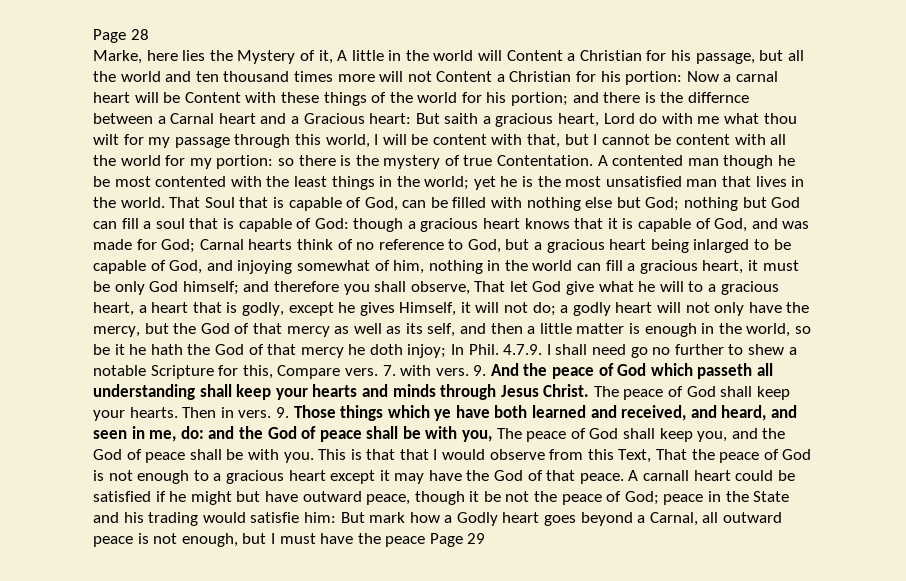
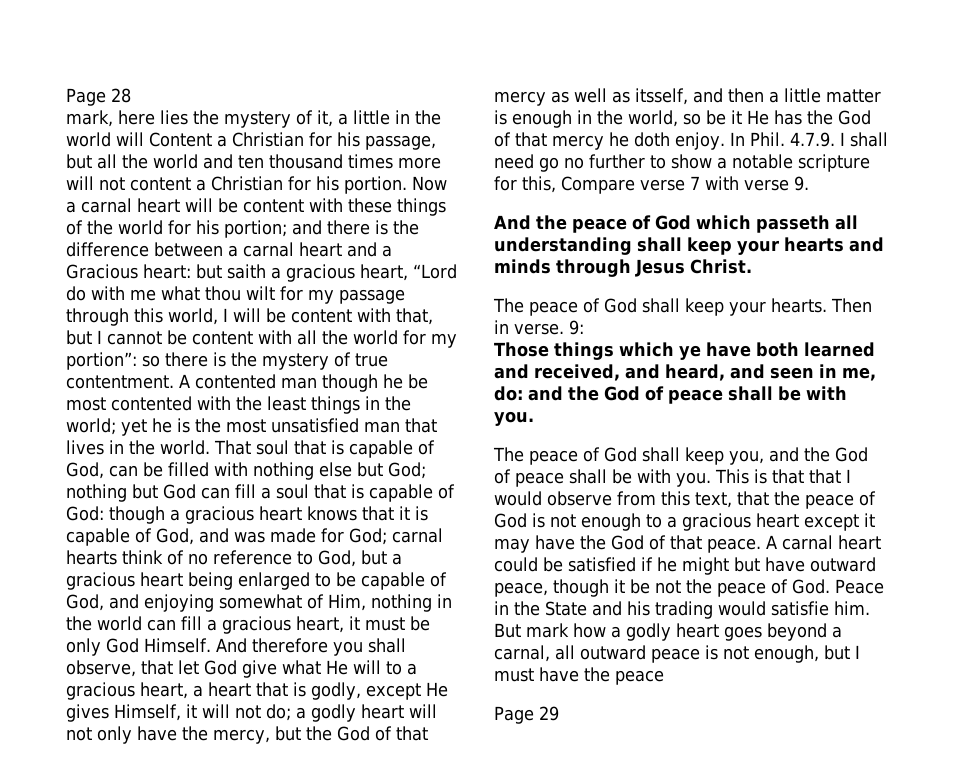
- Marke, here lies the Mystery of it, A little in the world will Content a Christian for his passage, but all the world and ten thousand times more will not Content a Christian for his portion:
+ mark, here lies the mystery of it, a little in the world will Content a Christian for his passage, but all the world and ten thousand times more will not content a Christian for his portion.
- Now a carnal heart will be Content with these things of the world for his portion;
+ Now a carnal heart will be content with these things of the world for his portion;
- and there is the differnce between a Carnal heart and a Gracious heart:
+ and there is the difference between a carnal heart and a Gracious heart:
- But saith a gracious heart, Lord do with me what thou wilt for my passage through this world, I will be content with that, but I cannot be content with all the world for my portion:
+ but saith a gracious heart, “Lord do with me what thou wilt for my passage through this world, I will be content with that, but I cannot be content with all the world for my portion”:
- so there is the mystery of true Contentation.
+ so there is the mystery of true contentment.
- That Soul that is capable of God, can be filled with nothing else but God;
+ That soul that is capable of God, can be filled with nothing else but God;
- Carnal hearts think of no reference to God, but a gracious heart being inlarged to be capable of God, and injoying somewhat of him, nothing in the world can fill a gracious heart, it must be only God himself; and therefore you shall observe, That let God give what he will to a gracious heart, a heart that is godly, except he gives Himself, it will not do;
+ carnal hearts think of no reference to God, but a gracious heart being enlarged to be capable of God, and enjoying somewhat of Him, nothing in the world can fill a gracious heart, it must be only God Himself. And therefore you shall observe, that let God give what He will to a gracious heart, a heart that is godly, except He gives Himself, it will not do;
- a godly heart will not only have the mercy, but the God of that mercy as well as its self, and then a little matter is enough in the world, so be it he hath the God of that mercy he doth injoy;
+ a godly heart will not only have the mercy, but the God of that mercy as well as itsself, and then a little matter is enough in the world, so be it He has the God of that mercy he doth enjoy.
- 4.7.9. I shall need go no further to shew a notable Scripture for this, Compare vers. 7. with vers. 9. And the peace of God which passeth all understanding shall keep your hearts and minds through Jesus Christ. The peace of God shall keep your hearts.
+ 4.7.9. I shall need go no further to show a notable scripture for this, Compare verse 7 with verse 9.
+ And the peace of God which passeth all understanding shall keep your hearts and minds through Jesus Christ.
+ The peace of God shall keep your hearts.
- Then in vers. 9. Those things which ye have both learned and received, and heard, and seen in me, do: and the God of peace shall be with you, The peace of God shall keep you, and the God of peace shall be with you.
+ Then in verse. 9:
+ Those things which ye have both learned and received, and heard, and seen in me, do: and the God of peace shall be with you.
+ The peace of God shall keep you, and the God of peace shall be with you.
- This is that that I would observe from this Text, That the peace of God is not enough to a gracious heart except it may have the God of that peace.
+ This is that that I would observe from this text, that the peace of God is not enough to a gracious heart except it may have the God of that peace.
- A carnall heart could be satisfied if he might but have outward peace, though it be not the peace of God; peace in the State and his trading would satisfie him: But mark how a Godly heart goes beyond a Carnal, all outward peace is not enough, but I must have the peace Page 29
+ A carnal heart could be satisfied if he might but have outward peace, though it be not the peace of God. Peace in the State and his trading would satisfie him. But mark how a godly heart goes beyond a carnal, all outward peace is not enough, but I must have the peace
+ Page 29

